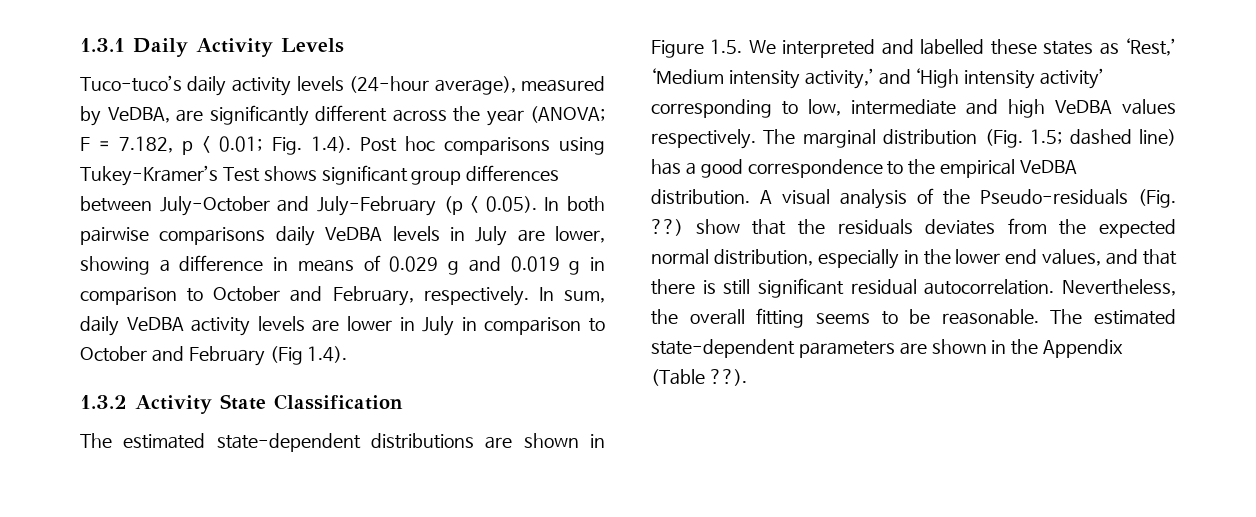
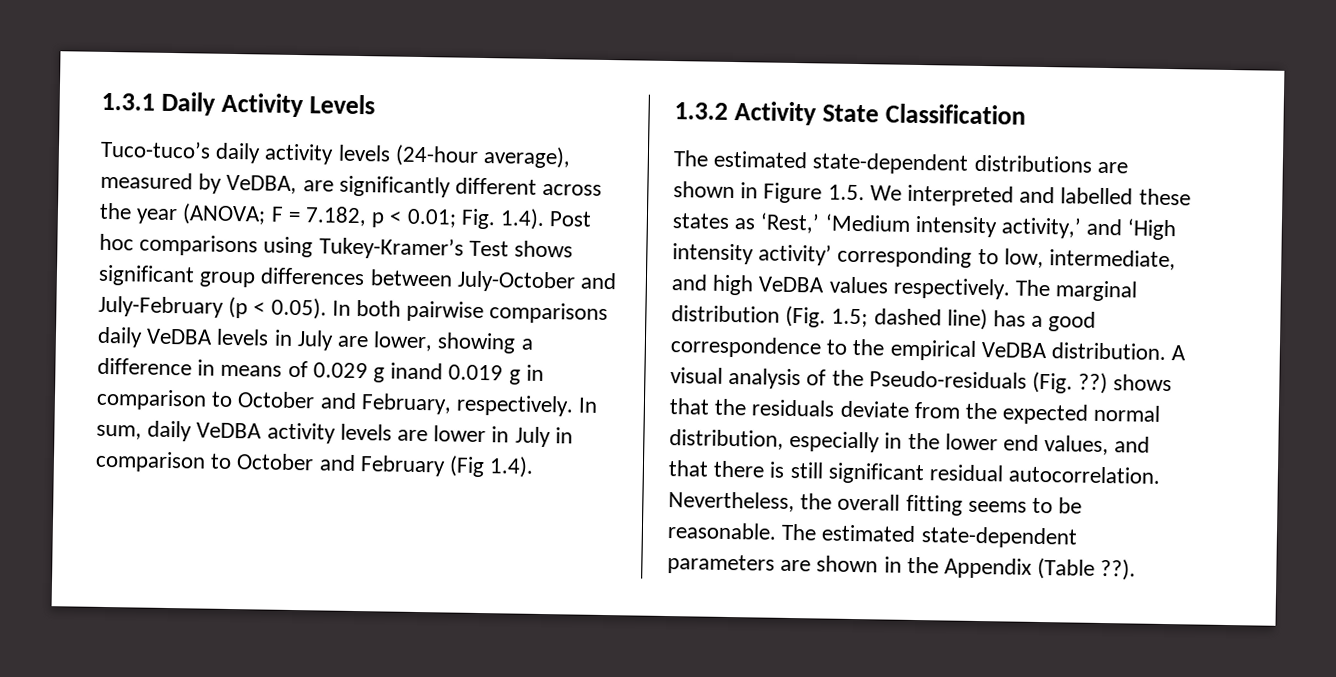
- Fig. 1.4). Post hoc comparisons using Tukey-Kramer’s Test shows significant group differences between July-October and July-February (p < 0.05). In both pairwise comparisons daily VeDBA levels in July are lower, showing a difference in means of 0.029 g and 0.019 g in comparison to October and February, respectively.
+ Fig. 1.4). Post hoc comparisons using Tukey-Kramer’s Test shows significant group differences between July-October and July-February (p < 0.05). In both pairwise comparisons daily VeDBA levels in July are lower, showing a difference in means of 0.029 g inand 0.019 g in comparison to October and February, respectively.
- The estimated state-dependent distributions are shown in Figure 1.5. We interpreted and labelled these states as ‘Rest,’ ‘Medium intensity activity,’ and ‘High intensity activity’ corresponding to low, intermediate and high VeDBA values respectively.
+ The estimated state-dependent distributions are shown in Figure 1.5. We interpreted and labelled these states as ‘Rest,’ ‘Medium intensity activity,’ and ‘High intensity activity’ corresponding to low, intermediate, and high VeDBA values respectively.
- A visual analysis of the Pseudo-residuals (Fig. ??) show that the residuals deviates from the expected normal distribution, especially in the lower end values, and that there is still significant residual autocorrelation.
+ A visual analysis of the Pseudo-residuals (Fig. ??) shows that the residuals deviate from the expected normal distribution, especially in the lower end values, and that there is still significant residual autocorrelation.

